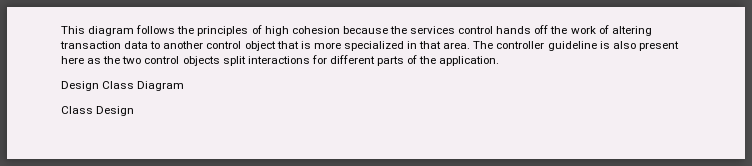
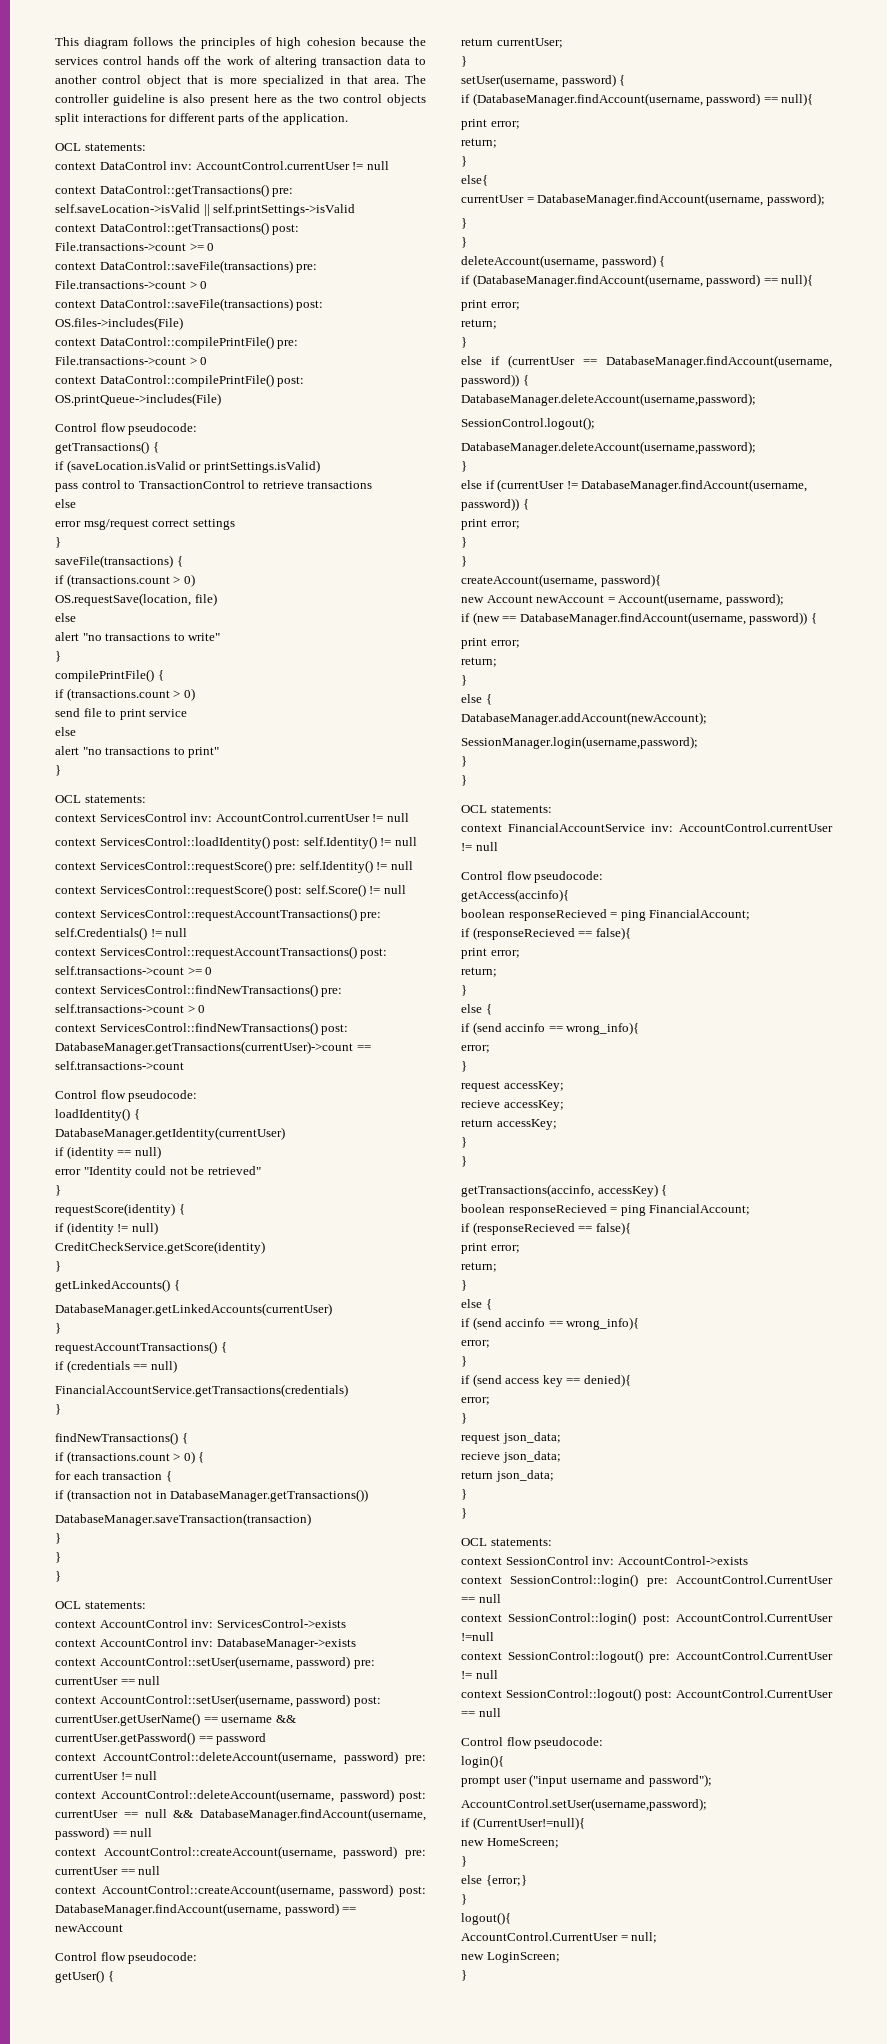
  The controller guideline is also present here as the two control objects split interactions for different parts of the application.
- Design Class Diagram
- Class Design
+ OCL statements:
+ context DataControl inv: AccountControl.currentUser != null
+ context DataControl::getTransactions() pre: self.saveLocation->isValid || self.printSettings->isValid
+ context DataControl::getTransactions() post: File.transactions->count >= 0
+ context DataControl::saveFile(transactions) pre: File.transactions->count > 0
+ context DataControl::saveFile(transactions) post: OS.files->includes(File)
+ context DataControl::compilePrintFile() pre: File.transactions->count > 0
+ context DataControl::compilePrintFile() post: OS.printQueue->includes(File)
+ Control flow pseudocode:
+ getTransactions() {
+ if (saveLocation.isValid or printSettings.isValid)
+ pass control to TransactionControl to retrieve transactions
+ else
+ error msg/request correct settings
+ }
+ saveFile(transactions) {
+ if (transactions.count > 0)
+ OS.requestSave(location, file)
+ else
+ alert "no transactions to write"
+ }
+ compilePrintFile() {
+ if (transactions.count > 0)
+ send file to print service
+ else
+ alert "no transactions to print"
+ }
+ OCL statements:
+ context ServicesControl inv: AccountControl.currentUser != null
+ context ServicesControl::loadIdentity() post: self.Identity() != null
+ context ServicesControl::requestScore() pre: self.Identity() != null
+ context ServicesControl::requestScore() post: self.Score() != null
+ context ServicesControl::requestAccountTransactions() pre: self.Credentials() != null
+ context ServicesControl::requestAccountTransactions() post: self.transactions->count >= 0
+ context ServicesControl::findNewTransactions() pre: self.transactions->count > 0
+ context ServicesControl::findNewTransactions() post: DatabaseManager.getTransactions(currentUser)->count == self.transactions->count
+ Control flow pseudocode:
+ loadIdentity() {
+ DatabaseManager.getIdentity(currentUser)
+ if (identity == null)
+ error "Identity could not be retrieved"
+ }
+ requestScore(identity) {
+ if (identity != null)
+ CreditCheckService.getScore(identity)
+ }
+ getLinkedAccounts() {
+ DatabaseManager.getLinkedAccounts(currentUser)
+ }
+ requestAccountTransactions() {
+ if (credentials == null)
+ FinancialAccountService.getTransactions(credentials)
+ }
+ findNewTransactions() {
+ if (transactions.count > 0) {
+ for each transaction {
+ if (transaction not in DatabaseManager.getTransactions())
+ DatabaseManager.saveTransaction(transaction)
+ }
+ }
+ }
+ OCL statements:
+ context AccountControl inv: ServicesControl->exists
+ context AccountControl inv: DatabaseManager->exists
+ context AccountControl::setUser(username, password) pre: currentUser == null
+ context AccountControl::setUser(username, password) post: currentUser.getUserName() == username && currentUser.getPassword() == password
+ context AccountControl::deleteAccount(username, password) pre: currentUser != null
+ context AccountControl::deleteAccount(username, password) post: currentUser == null && DatabaseManager.findAccount(username, password) == null
+ context AccountControl::createAccount(username, password) pre: currentUser == null
+ context AccountControl::createAccount(username, password) post: DatabaseManager.findAccount(username, password) == newAccount
+ Control flow pseudocode:
+ getUser() {
+ return currentUser;
+ }
+ setUser(username, password) {
+ if (DatabaseManager.findAccount(username, password) == null){
+ print error;
+ return;
+ }
+ else{
+ currentUser = DatabaseManager.findAccount(username, password);
+ }
+ }
+ deleteAccount(username, password) {
+ if (DatabaseManager.findAccount(username, password) == null){
+ print error;
+ return;
+ }
+ else if (currentUser == DatabaseManager.findAccount(username, password)) {
+ DatabaseManager.deleteAccount(username,password);
+ SessionControl.logout();
+ DatabaseManager.deleteAccount(username,password);
+ }
+ else if (currentUser != DatabaseManager.findAccount(username, password)) {
+ print error;
+ }
+ }
+ createAccount(username, password){
+ new Account newAccount = Account(username, password);
+ if (new == DatabaseManager.findAccount(username, password)) {
+ print error;
+ return;
+ }
+ else {
+ DatabaseManager.addAccount(newAccount);
+ SessionManager.login(username,password);
+ }
+ }
+ OCL statements:
+ context FinancialAccountService inv: AccountControl.currentUser != null
+ Control flow pseudocode:
+ getAccess(accinfo){
+ boolean responseRecieved = ping FinancialAccount;
+ if (responseRecieved == false){
+ print error;
+ return;
+ }
+ else {
+ if (send accinfo == wrong_info){
+ error;
+ }
+ request accessKey;
+ recieve accessKey;
+ return accessKey;
+ }
+ }
+ getTransactions(accinfo, accessKey) {
+ boolean responseRecieved = ping FinancialAccount;
+ if (responseRecieved == false){
+ print error;
+ return;
+ }
+ else {
+ if (send accinfo == wrong_info){
+ error;
+ }
+ if (send access key == denied){
+ error;
+ }
+ request json_data;
+ recieve json_data;
+ return json_data;
+ }
+ }
+ OCL statements:
+ context SessionControl inv: AccountControl->exists
+ context SessionControl::login() pre: AccountControl.CurrentUser == null
+ context SessionControl::login() post: AccountControl.CurrentUser !=null
+ context SessionControl::logout() pre: AccountControl.CurrentUser != null
+ context SessionControl::logout() post: AccountControl.CurrentUser == null
+ Control flow pseudocode:
+ login(){
+ prompt user ("input username and password");
+ AccountControl.setUser(username,password);
+ if (CurrentUser!=null){
+ new HomeScreen;
+ }
+ else {error;}
+ }
+ logout(){
+ AccountControl.CurrentUser = null;
+ new LoginScreen;
+ }

